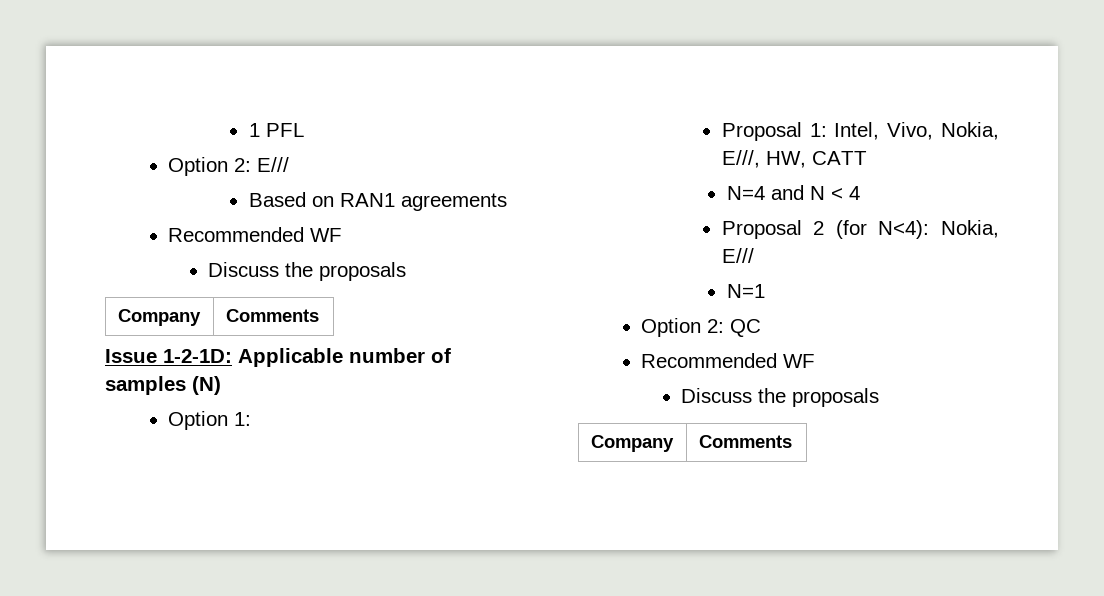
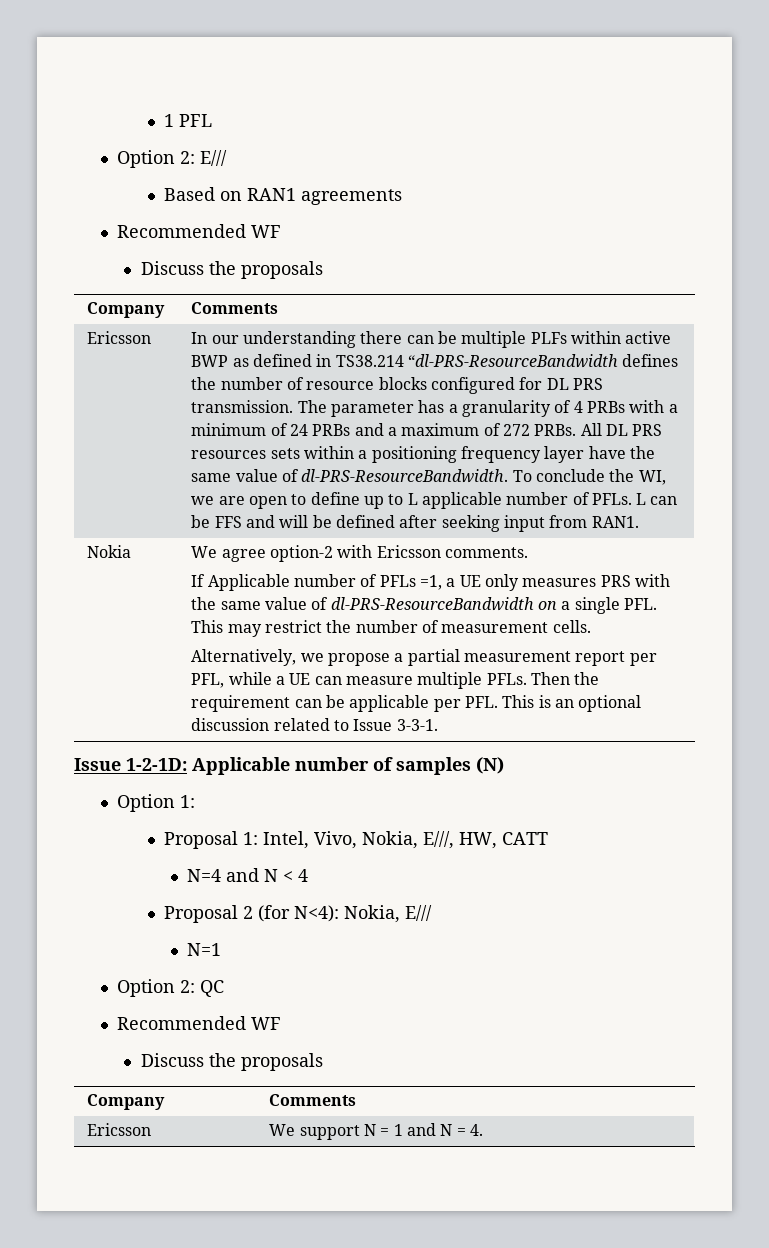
+ Ericsson | In our understanding there can be multiple PLFs within active BWP as defined in TS38.214 “dl-PRS-ResourceBandwidth defines the number of resource blocks configured for DL PRS transmission. The parameter has a granularity of 4 PRBs with a minimum of 24 PRBs and a maximum of 272 PRBs. All DL PRS resources sets within a positioning frequency layer have the same value of dl-PRS-ResourceBandwidth. To conclude the WI, we are open to define up to L applicable number of PFLs. L can be FFS and will be defined after seeking input from RAN1.
+ Nokia | We agree option-2 with Ericsson comments.
+ If Applicable number of PFLs =1, a UE only measures PRS with the same value of dl-PRS-ResourceBandwidth on a single PFL. This may restrict the number of measurement cells.
+ Alternatively, we propose a partial measurement report per PFL, while a UE can measure multiple PFLs. Then the requirement can be applicable per PFL. This is an optional discussion related to Issue 3-3-1.
+ Ericsson | We support N = 1 and N = 4.

